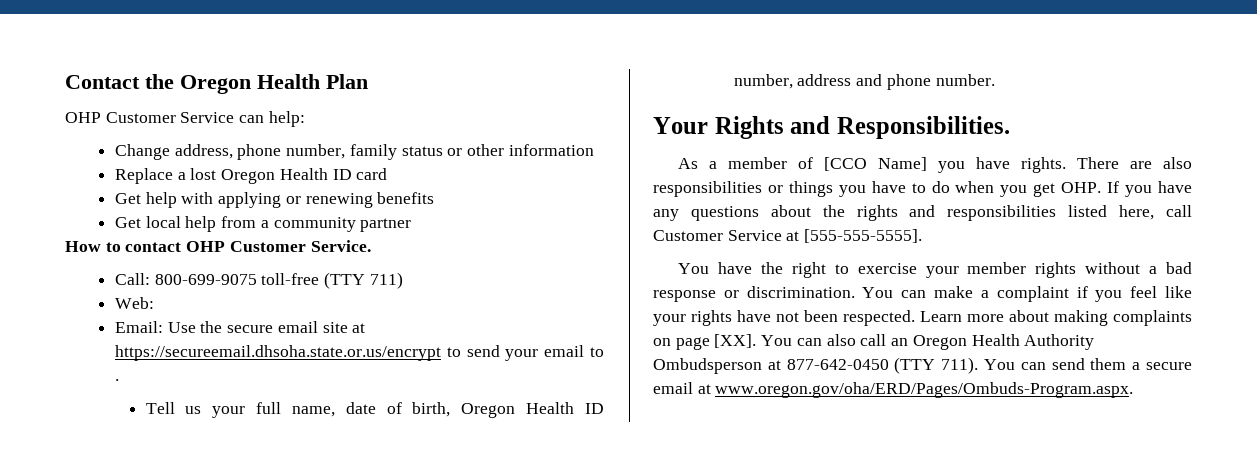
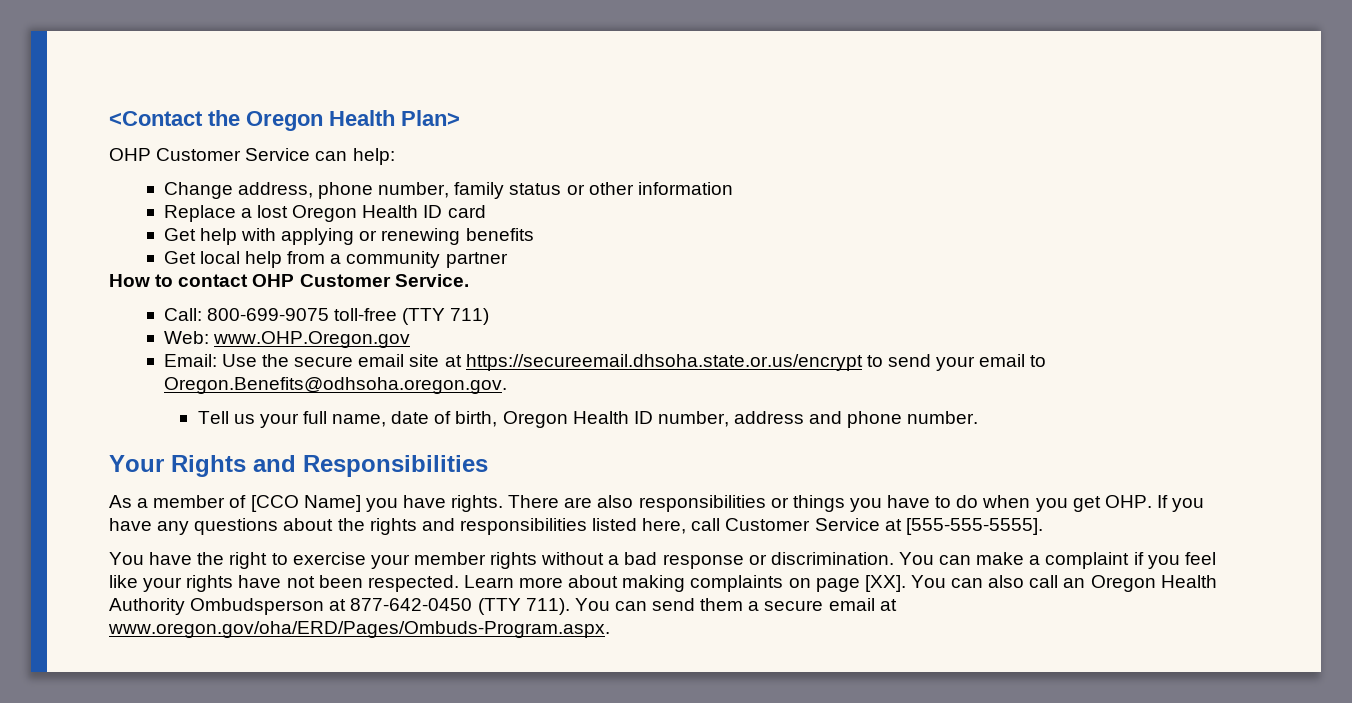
- Contact the Oregon Health Plan
+ <Contact the Oregon Health Plan>
- Web:
+ Web: www.OHP.Oregon.gov
- Email: Use the secure email site at https://secureemail.dhsoha.state.or.us/encrypt to send your email to .
+ Email: Use the secure email site at https://secureemail.dhsoha.state.or.us/encrypt to send your email to Oregon.Benefits@odhsoha.oregon.gov.
- Your Rights and Responsibilities.
+ Your Rights and Responsibilities

